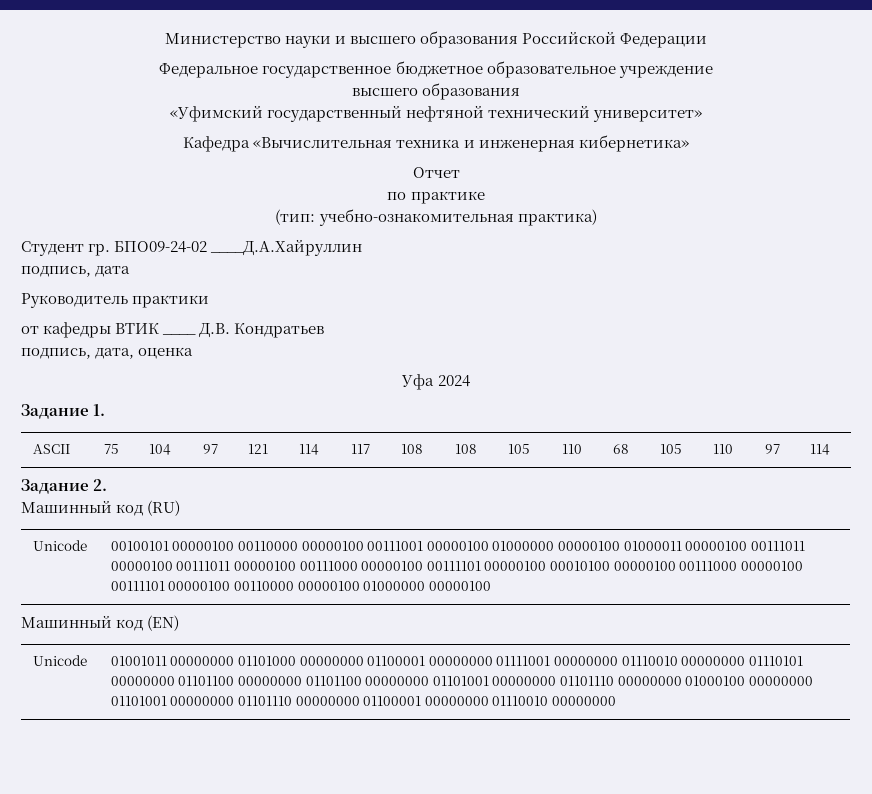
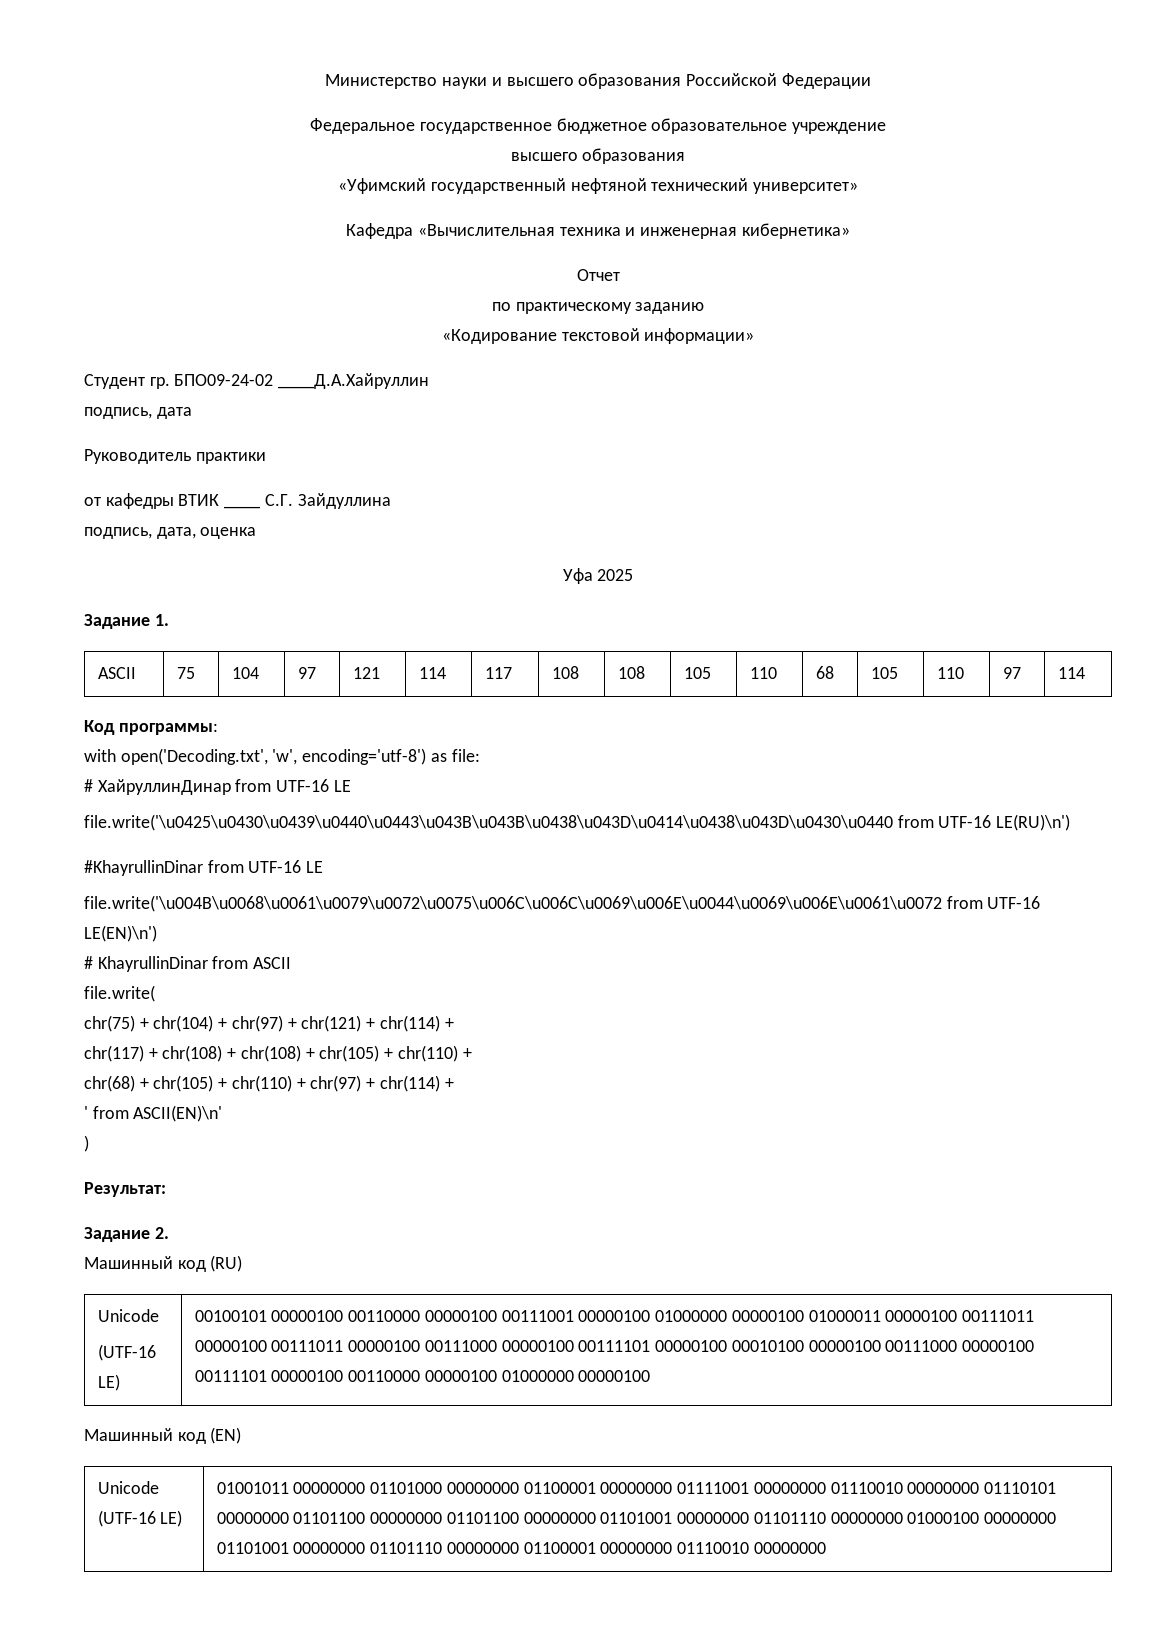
- по практике
- (тип: учебно-ознакомительная практика)
+ по практическому заданию
+ «Кодирование текстовой информации»
- от кафедры ВТИК ____ Д.В. Кондратьев
+ от кафедры ВТИК ____ С.Г. Зайдуллина
- Уфа 2024
+ Уфа 2025
+ Код программы:
+ with open('Decoding.txt', 'w', encoding='utf-8') as file:
+ # ХайруллинДинар from UTF-16 LE
+ file.write('\u0425\u0430\u0439\u0440\u0443\u043B\u043B\u0438\u043D\u0414\u0438\u043D\u0430\u0440 from UTF-16 LE(RU)\n')
+ #KhayrullinDinar from UTF-16 LE
+ file.write('\u004B\u0068\u0061\u0079\u0072\u0075\u006C\u006C\u0069\u006E\u0044\u0069\u006E\u0061\u0072 from UTF-16 LE(EN)\n')
+ # KhayrullinDinar from ASCII
+ file.write(
+ chr(75) + chr(104) + chr(97) + chr(121) + chr(114) +
+ chr(117) + chr(108) + chr(108) + chr(105) + chr(110) +
+ chr(68) + chr(105) + chr(110) + chr(97) + chr(114) +
+ ' from ASCII(EN)\n'
+ )
+ Результат:
  Машинный код (RU)
- Unicode | 00100101 00000100 00110000 00000100 00111001 00000100 01000000 00000100 01000011 00000100 00111011 00000100 00111011 00000100 00111000 00000100 00111101 00000100 00010100 00000100 00111000 00000100 00111101 00000100 00110000 00000100 01000000 00000100
+ Unicode
+ (UTF-16 LE) | 00100101 00000100 00110000 00000100 00111001 00000100 01000000 00000100 01000011 00000100 00111011 00000100 00111011 00000100 00111000 00000100 00111101 00000100 00010100 00000100 00111000 00000100 00111101 00000100 00110000 00000100 01000000 00000100
- Unicode | 01001011 00000000 01101000 00000000 01100001 00000000 01111001 00000000 01110010 00000000 01110101 00000000 01101100 00000000 01101100 00000000 01101001 00000000 01101110 00000000 01000100 00000000 01101001 00000000 01101110 00000000 01100001 00000000 01110010 00000000
+ Unicode (UTF-16 LE) | 01001011 00000000 01101000 00000000 01100001 00000000 01111001 00000000 01110010 00000000 01110101 00000000 01101100 00000000 01101100 00000000 01101001 00000000 01101110 00000000 01000100 00000000 01101001 00000000 01101110 00000000 01100001 00000000 01110010 00000000

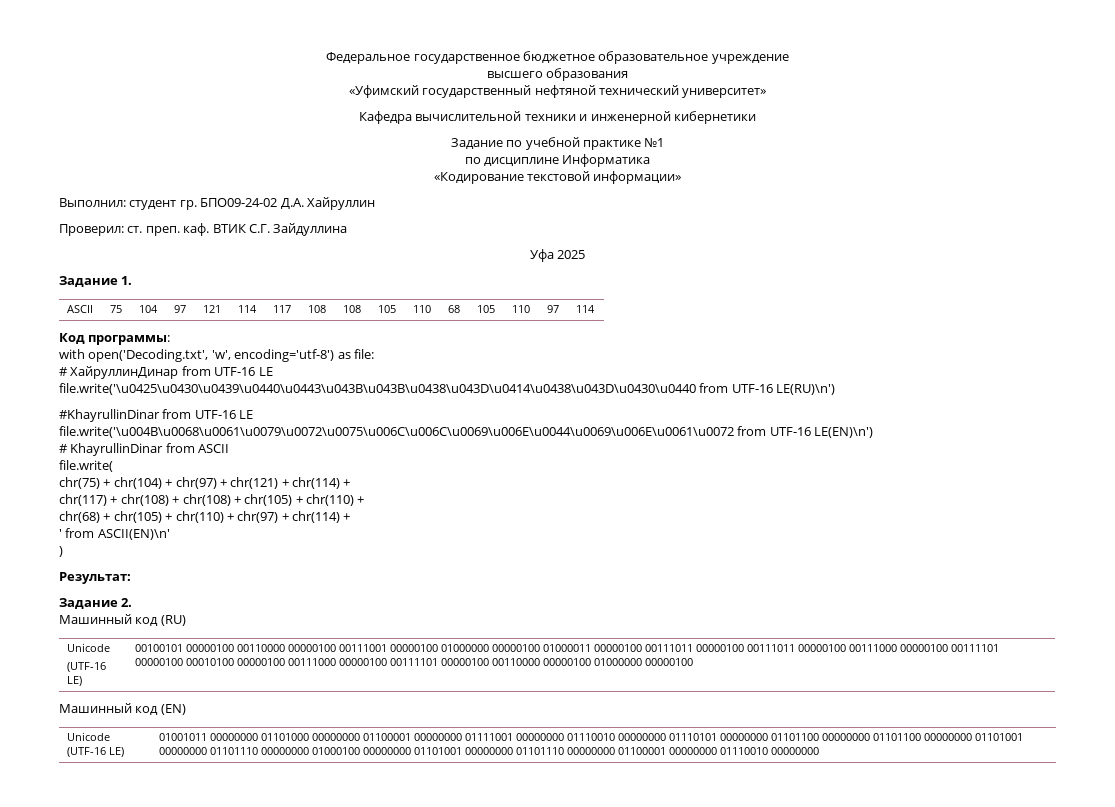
- Министерство науки и высшего образования Российской Федерации
- Кафедра «Вычислительная техника и инженерная кибернетика»
- Отчет
- по практическому заданию
+ Кафедра вычислительной техники и инженерной кибернетики
+ Задание по учебной практике №1
+ по дисциплине Информатика
- Студент гр. БПО09-24-02 ____Д.А.Хайруллин
- подпись, дата
- Руководитель практики
- от кафедры ВТИК ____ С.Г. Зайдуллина
+ Выполнил: студент гр. БПО09-24-02 Д.А. Хайруллин
+ Проверил: ст. преп. каф. ВТИК С.Г. Зайдуллина
- подпись, дата, оценка

